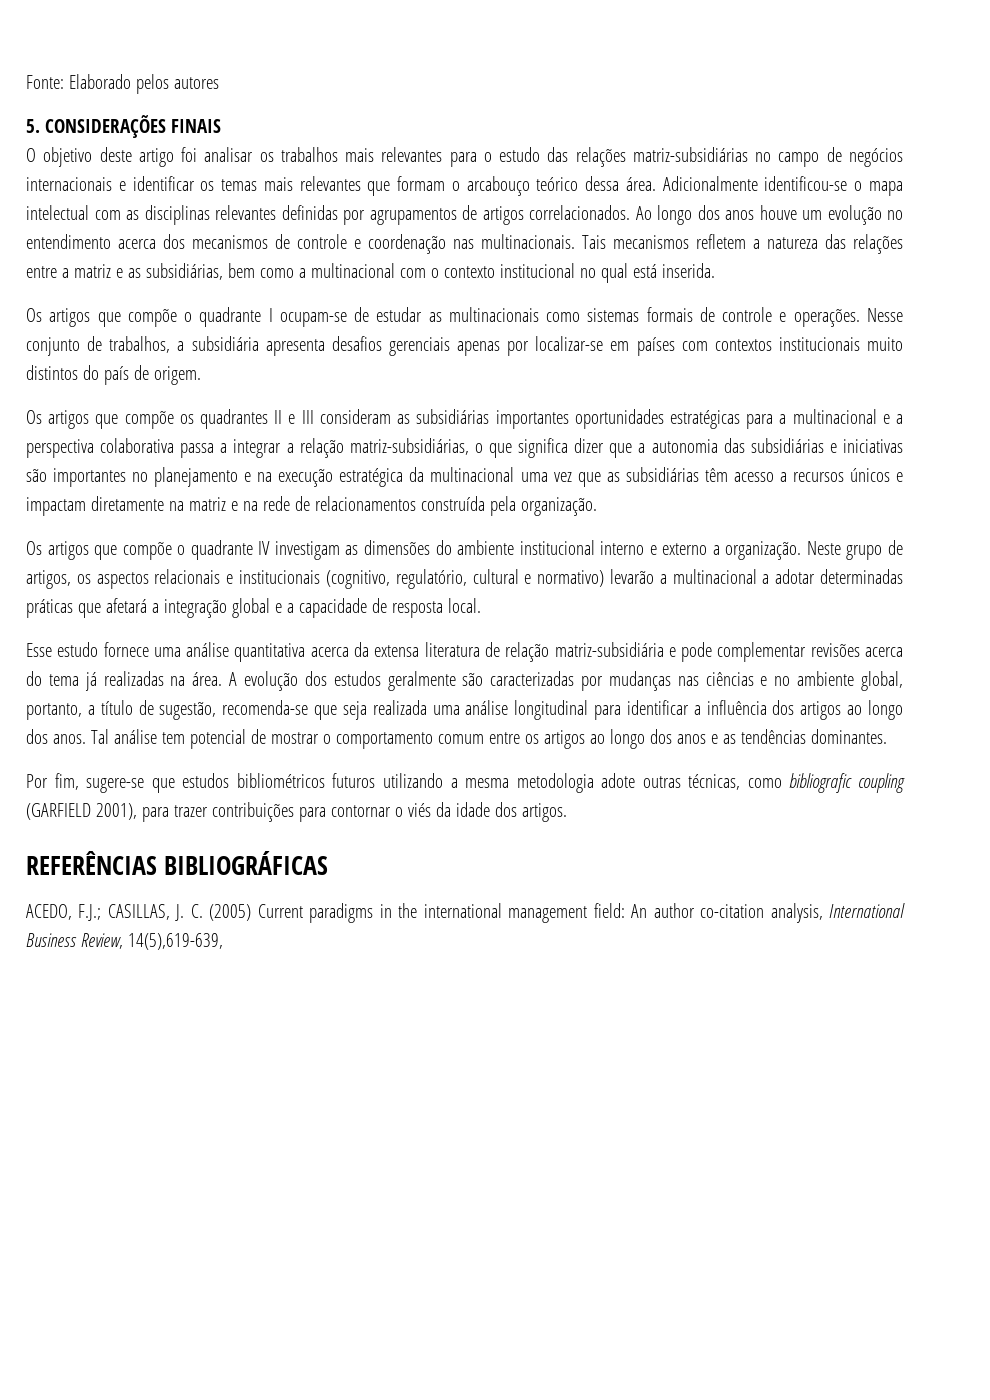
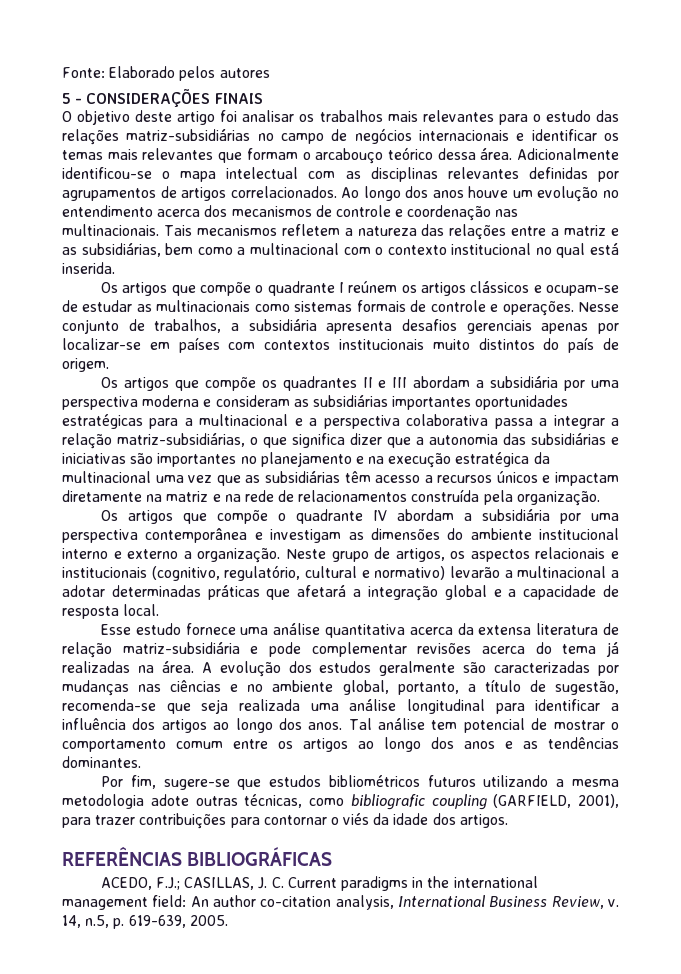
- 5. CONSIDERAÇÕES FINAIS
+ 5 - CONSIDERAÇÕES FINAIS
- Os artigos que compõe o quadrante I ocupam-se de estudar as multinacionais como sistemas formais de controle e operações.
+ Os artigos que compõe o quadrante I reúnem os artigos clássicos e ocupam-se de estudar as multinacionais como sistemas formais de controle e operações.
- Os artigos que compõe os quadrantes II e III consideram as subsidiárias importantes oportunidades estratégicas para a multinacional e a perspectiva colaborativa passa a integrar a relação matriz-subsidiárias, o que significa dizer que a autonomia das subsidiárias e iniciativas são importantes no planejamento e na execução estratégica da multinacional uma vez que as subsidiárias têm acesso a recursos únicos e impactam diretamente na matriz e na rede de relacionamentos construída pela organização.
+ Os artigos que compõe os quadrantes II e III abordam a subsidiária por uma perspectiva moderna e consideram as subsidiárias importantes oportunidades estratégicas para a multinacional e a perspectiva colaborativa passa a integrar a relação matriz-subsidiárias, o que significa dizer que a autonomia das subsidiárias e iniciativas são importantes no planejamento e na execução estratégica da multinacional uma vez que as subsidiárias têm acesso a recursos únicos e impactam diretamente na matriz e na rede de relacionamentos construída pela organização.
- Os artigos que compõe o quadrante IV investigam as dimensões do ambiente institucional interno e externo a organização.
+ Os artigos que compõe o quadrante IV abordam a subsidiária por uma perspectiva contemporânea e investigam as dimensões do ambiente institucional interno e externo a organização.
- Por fim, sugere-se que estudos bibliométricos futuros utilizando a mesma metodologia adote outras técnicas, como bibliografic coupling (GARFIELD 2001), para trazer contribuições para contornar o viés da idade dos artigos.
+ Por fim, sugere-se que estudos bibliométricos futuros utilizando a mesma metodologia adote outras técnicas, como bibliografic coupling (GARFIELD, 2001), para trazer contribuições para contornar o viés da idade dos artigos.
- ACEDO, F.J.; CASILLAS, J. C. (2005) Current paradigms in the international management field: An author co-citation analysis, International Business Review, 14(5),619-639,
+ ACEDO, F.J.; CASILLAS, J. C. Current paradigms in the international management field: An author co-citation analysis, International Business Review, v. 14, n.5, p. 619-639, 2005.

